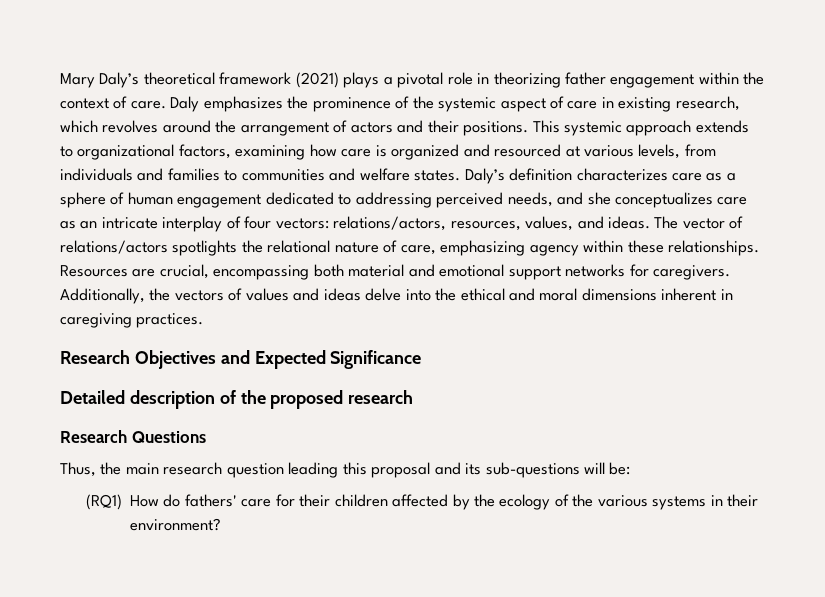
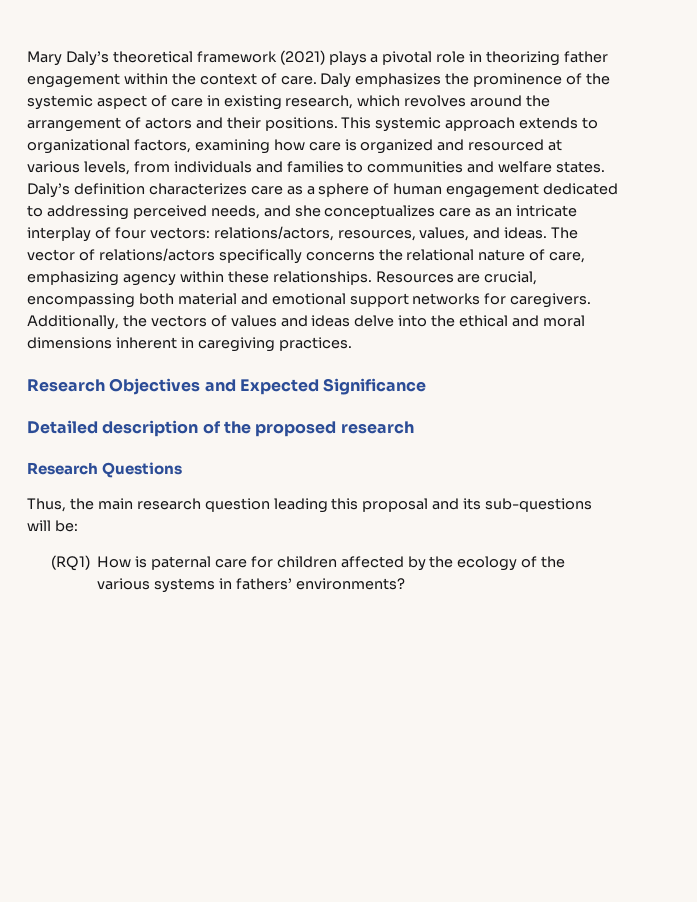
- The vector of relations/actors spotlights the relational nature of care, emphasizing agency within these relationships.
+ The vector of relations/actors specifically concerns the relational nature of care, emphasizing agency within these relationships.
- (RQ1) How do fathers' care for their children affected by the ecology of the various systems in their environment?
+ (RQ1) How is paternal care for children affected by the ecology of the various systems in fathers’ environments?

